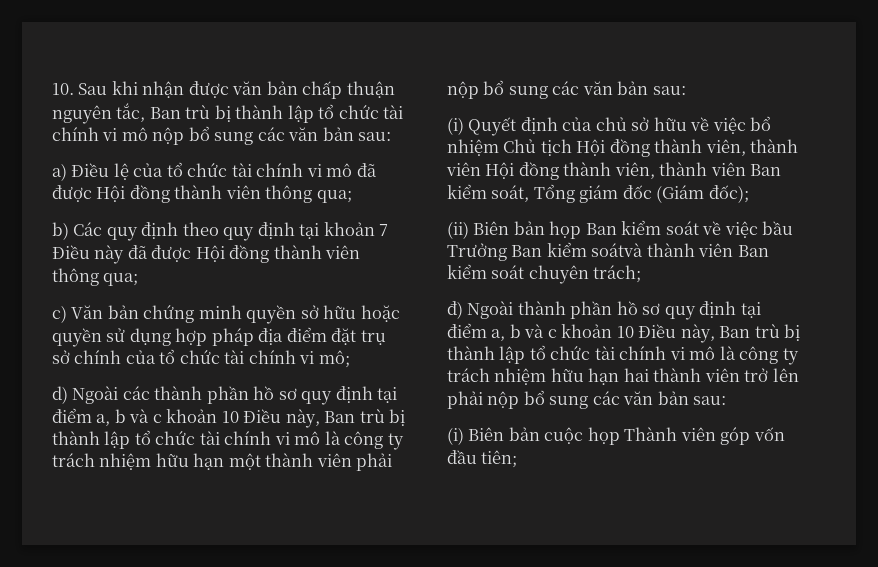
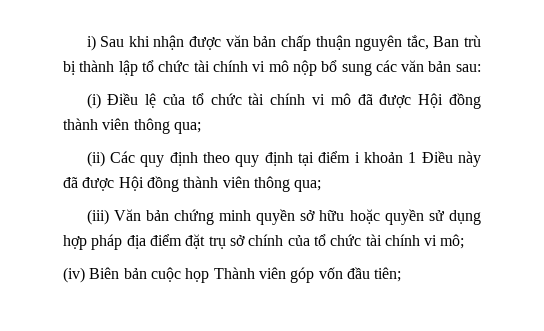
- 10. Sau khi nhận được văn bản chấp thuận nguyên tắc, Ban trù bị thành lập tổ chức tài chính vi mô nộp bổ sung các văn bản sau:
+ i) Sau khi nhận được văn bản chấp thuận nguyên tắc, Ban trù bị thành lập tổ chức tài chính vi mô nộp bổ sung các văn bản sau:
- a) Điều lệ của tổ chức tài chính vi mô đã được Hội đồng thành viên thông qua;
+ (i) Điều lệ của tổ chức tài chính vi mô đã được Hội đồng thành viên thông qua;
- b) Các quy định theo quy định tại khoản 7 Điều này đã được Hội đồng thành viên thông qua;
+ (ii) Các quy định theo quy định tại điểm i khoản 1 Điều này đã được Hội đồng thành viên thông qua;
- c) Văn bản chứng minh quyền sở hữu hoặc quyền sử dụng hợp pháp địa điểm đặt trụ sở chính của tổ chức tài chính vi mô;
+ (iii) Văn bản chứng minh quyền sở hữu hoặc quyền sử dụng hợp pháp địa điểm đặt trụ sở chính của tổ chức tài chính vi mô;
- d) Ngoài các thành phần hồ sơ quy định tại điểm a, b và c khoản 10 Điều này, Ban trù bị thành lập tổ chức tài chính vi mô là công ty trách nhiệm hữu hạn một thành viên phải nộp bổ sung các văn bản sau:
- (i) Quyết định của chủ sở hữu về việc bổ nhiệm Chủ tịch Hội đồng thành viên, thành viên Hội đồng thành viên, thành viên Ban kiểm soát, Tổng giám đốc (Giám đốc);
- (ii) Biên bản họp Ban kiểm soát về việc bầu Trưởng Ban kiểm soátvà thành viên Ban kiểm soát chuyên trách;
- đ) Ngoài thành phần hồ sơ quy định tại điểm a, b và c khoản 10 Điều này, Ban trù bị thành lập tổ chức tài chính vi mô là công ty trách nhiệm hữu hạn hai thành viên trở lên phải nộp bổ sung các văn bản sau:
- (i) Biên bản cuộc họp Thành viên góp vốn đầu tiên;
+ (iv) Biên bản cuộc họp Thành viên góp vốn đầu tiên;

